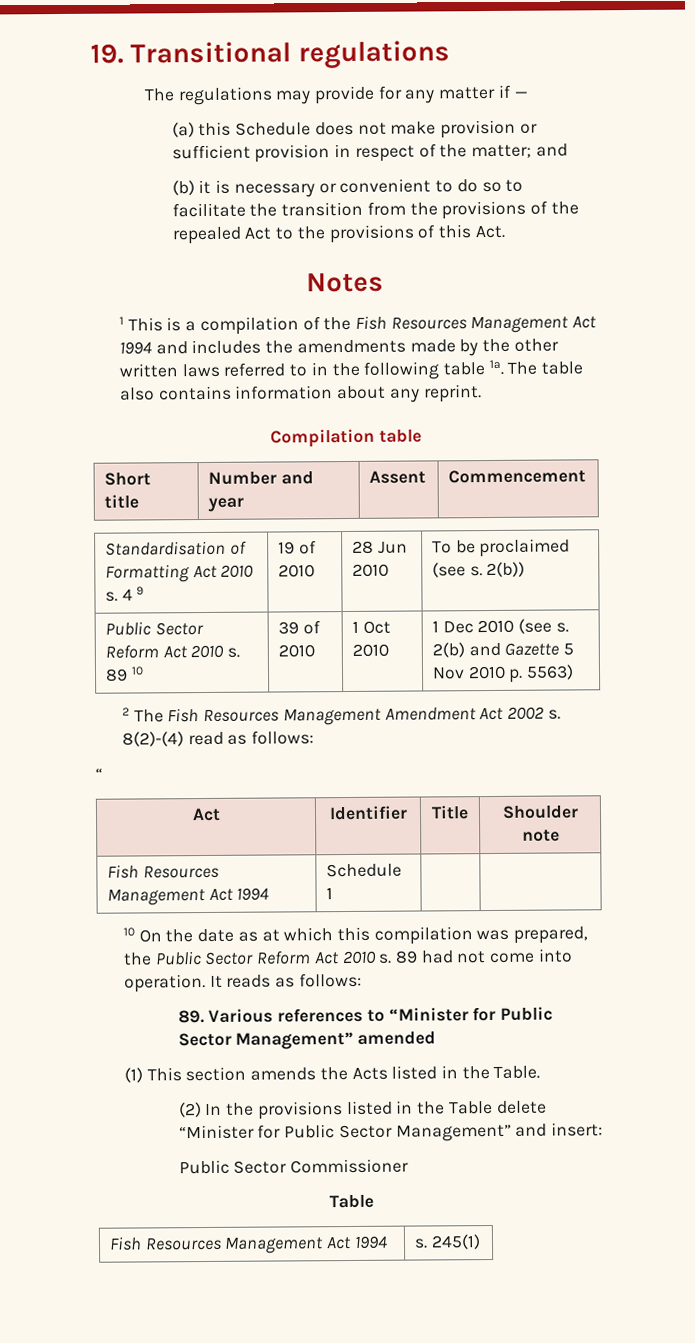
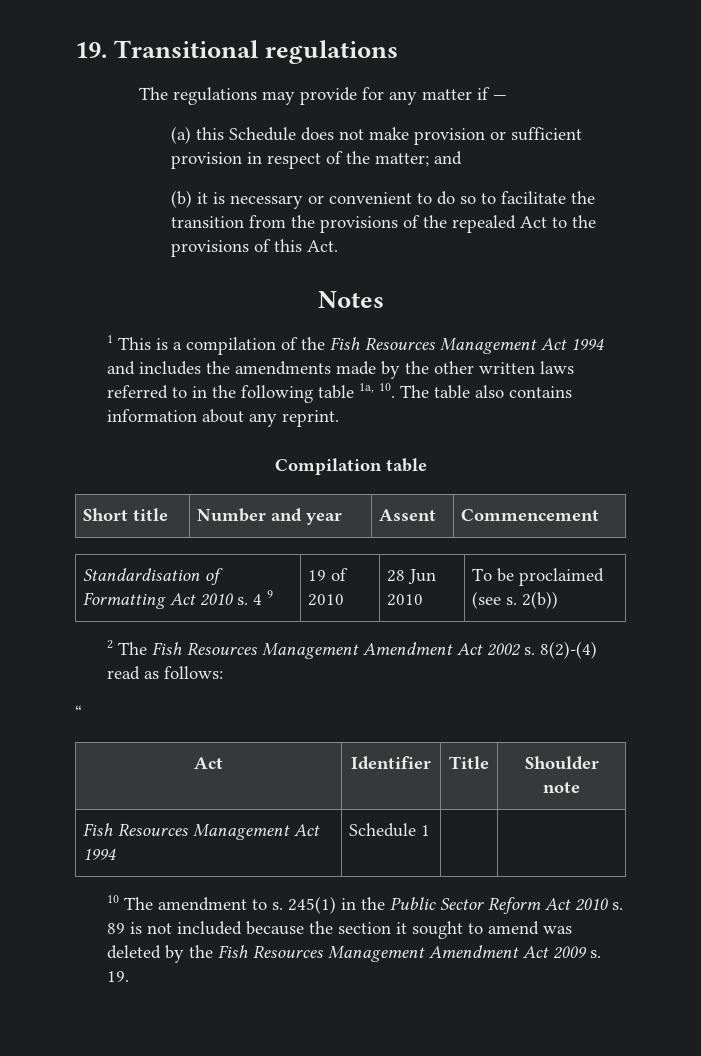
- 1 This is a compilation of the Fish Resources Management Act 1994 and includes the amendments made by the other written laws referred to in the following table 1a. The table also contains information about any reprint.
+ 1 This is a compilation of the Fish Resources Management Act 1994 and includes the amendments made by the other written laws referred to in the following table 1a, 10. The table also contains information about any reprint.
- Public Sector Reform Act 2010 s. 89 10 | 39 of 2010 | 1 Oct 2010 | 1 Dec 2010 (see s. 2(b) and Gazette 5 Nov 2010 p. 5563)
- 10 On the date as at which this compilation was prepared, the Public Sector Reform Act 2010 s.
+ 10 The amendment to s. 245(1) in the Public Sector Reform Act 2010 s.
- 89 had not come into operation. It reads as follows:
- 89. Various references to “Minister for Public Sector Management” amended
- (1) This section amends the Acts listed in the Table.
- (2) In the provisions listed in the Table delete “Minister for Public Sector Management” and insert:
- Public Sector Commissioner
- Table
- Fish Resources Management Act 1994 | s. 245(1)
+ 89 is not included because the section it sought to amend was deleted by the Fish Resources Management Amendment Act 2009 s. 19.

